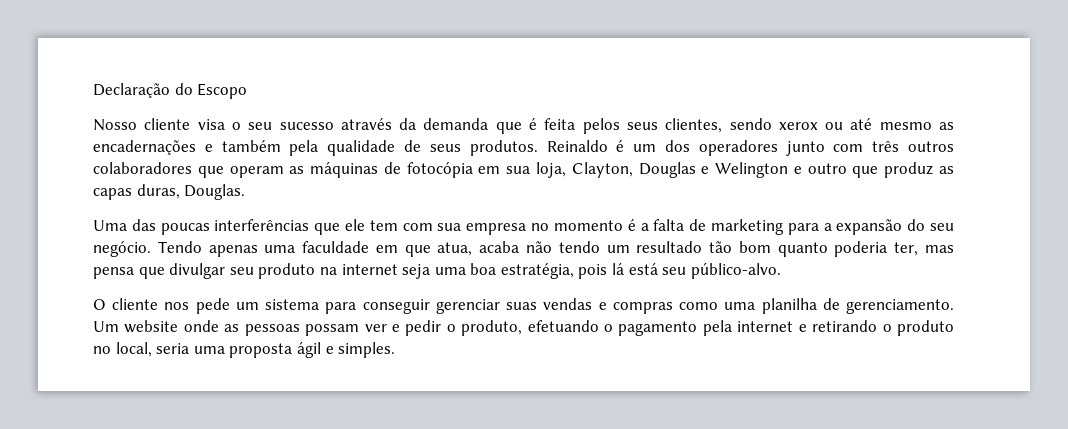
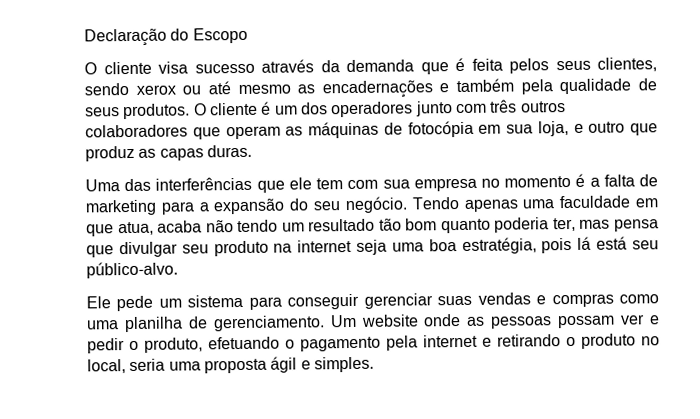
- Nosso cliente visa o seu sucesso através da demanda que é feita pelos seus clientes, sendo xerox ou até mesmo as encadernações e também pela qualidade de seus produtos.
+ O cliente visa sucesso através da demanda que é feita pelos seus clientes, sendo xerox ou até mesmo as encadernações e também pela qualidade de seus produtos.
- Reinaldo é um dos operadores junto com três outros colaboradores que operam as máquinas de fotocópia em sua loja, Clayton, Douglas e Welington e outro que produz as capas duras, Douglas.
+ O cliente é um dos operadores junto com três outros colaboradores que operam as máquinas de fotocópia em sua loja, e outro que produz as capas duras.
- Uma das poucas interferências que ele tem com sua empresa no momento é a falta de marketing para a expansão do seu negócio.
+ Uma das interferências que ele tem com sua empresa no momento é a falta de marketing para a expansão do seu negócio.
- O cliente nos pede um sistema para conseguir gerenciar suas vendas e compras como uma planilha de gerenciamento.
+ Ele pede um sistema para conseguir gerenciar suas vendas e compras como uma planilha de gerenciamento.

